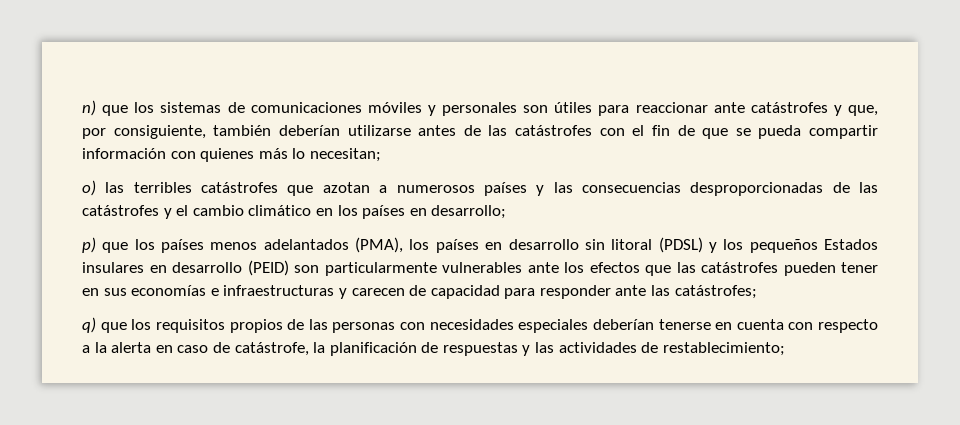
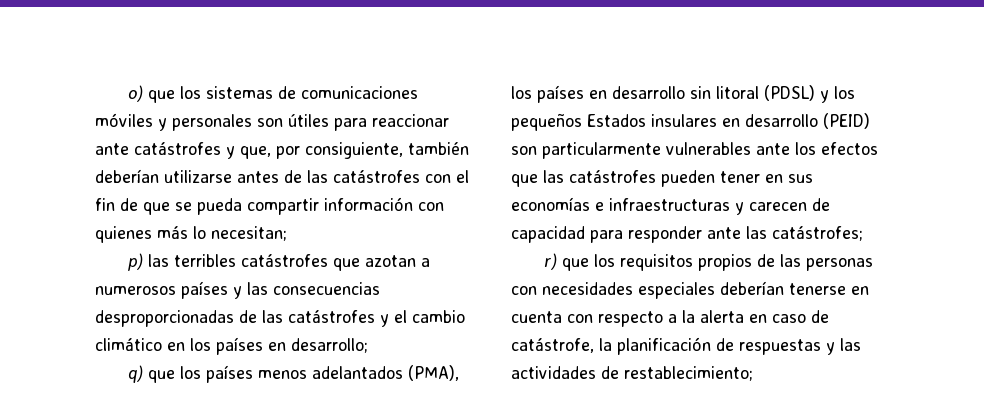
- n) que los sistemas de comunicaciones móviles y personales son útiles para reaccionar ante catástrofes y que, por consiguiente, también deberían utilizarse antes de las catástrofes con el fin de que se pueda compartir información con quienes más lo necesitan;
+ o) que los sistemas de comunicaciones móviles y personales son útiles para reaccionar ante catástrofes y que, por consiguiente, también deberían utilizarse antes de las catástrofes con el fin de que se pueda compartir información con quienes más lo necesitan;
- o) las terribles catástrofes que azotan a numerosos países y las consecuencias desproporcionadas de las catástrofes y el cambio climático en los países en desarrollo;
+ p) las terribles catástrofes que azotan a numerosos países y las consecuencias desproporcionadas de las catástrofes y el cambio climático en los países en desarrollo;
- p) que los países menos adelantados (PMA), los países en desarrollo sin litoral (PDSL) y los pequeños Estados insulares en desarrollo (PEID) son particularmente vulnerables ante los efectos que las catástrofes pueden tener en sus economías e infraestructuras y carecen de capacidad para responder ante las catástrofes;
+ q) que los países menos adelantados (PMA), los países en desarrollo sin litoral (PDSL) y los pequeños Estados insulares en desarrollo (PEID) son particularmente vulnerables ante los efectos que las catástrofes pueden tener en sus economías e infraestructuras y carecen de capacidad para responder ante las catástrofes;
- q) que los requisitos propios de las personas con necesidades especiales deberían tenerse en cuenta con respecto a la alerta en caso de catástrofe, la planificación de respuestas y las actividades de restablecimiento;
+ r) que los requisitos propios de las personas con necesidades especiales deberían tenerse en cuenta con respecto a la alerta en caso de catástrofe, la planificación de respuestas y las actividades de restablecimiento;

